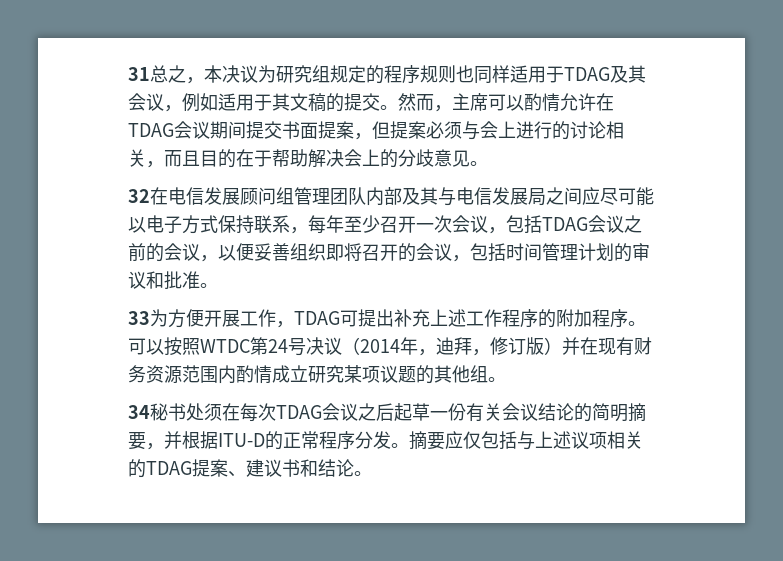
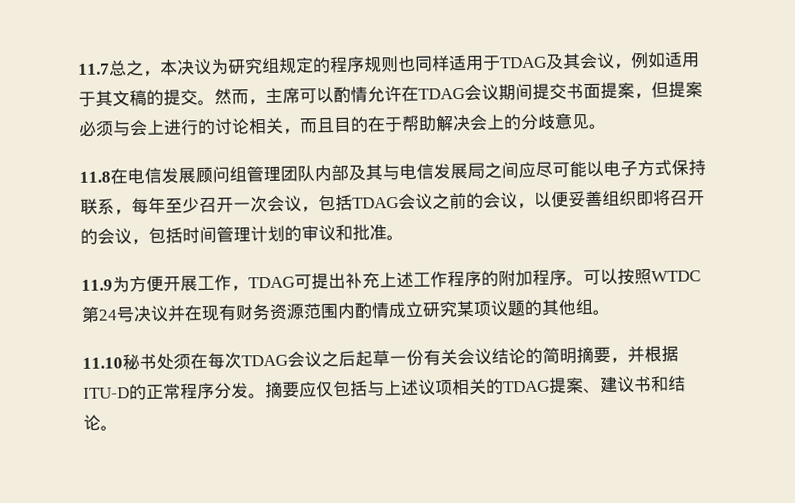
- 31总之，本决议为研究组规定的程序规则也同样适用于TDAG及其会议，例如适用于其文稿的提交。
+ 11.7总之，本决议为研究组规定的程序规则也同样适用于TDAG及其会议，例如适用于其文稿的提交。
- 32在电信发展顾问组管理团队内部及其与电信发展局之间应尽可能以电子方式保持联系，每年至少召开一次会议，包括TDAG会议之前的会议，以便妥善组织即将召开的会议，包括时间管理计划的审议和批准。
+ 11.8在电信发展顾问组管理团队内部及其与电信发展局之间应尽可能以电子方式保持联系，每年至少召开一次会议，包括TDAG会议之前的会议，以便妥善组织即将召开的会议，包括时间管理计划的审议和批准。
- 33为方便开展工作，TDAG可提出补充上述工作程序的附加程序。
+ 11.9为方便开展工作，TDAG可提出补充上述工作程序的附加程序。
- 可以按照WTDC第24号决议（2014年，迪拜，修订版）并在现有财务资源范围内酌情成立研究某项议题的其他组。
+ 可以按照WTDC第24号决议并在现有财务资源范围内酌情成立研究某项议题的其他组。
- 34秘书处须在每次TDAG会议之后起草一份有关会议结论的简明摘要，并根据ITU-D的正常程序分发。
+ 11.10秘书处须在每次TDAG会议之后起草一份有关会议结论的简明摘要，并根据ITU-D的正常程序分发。

